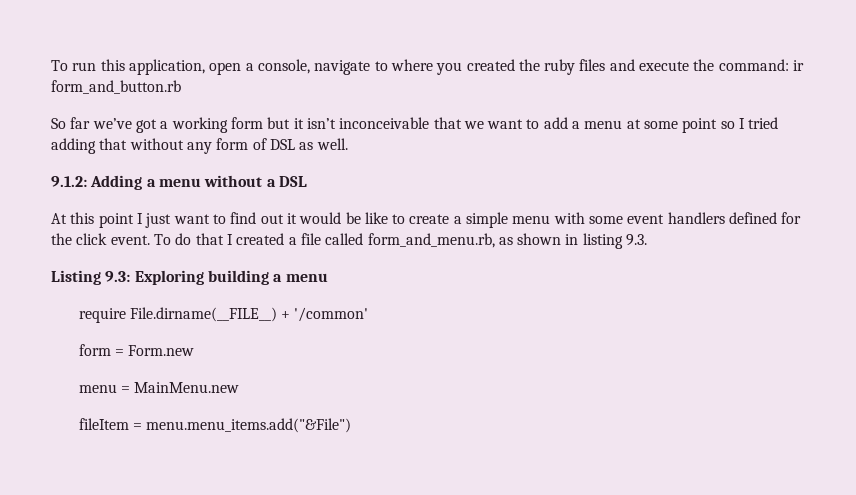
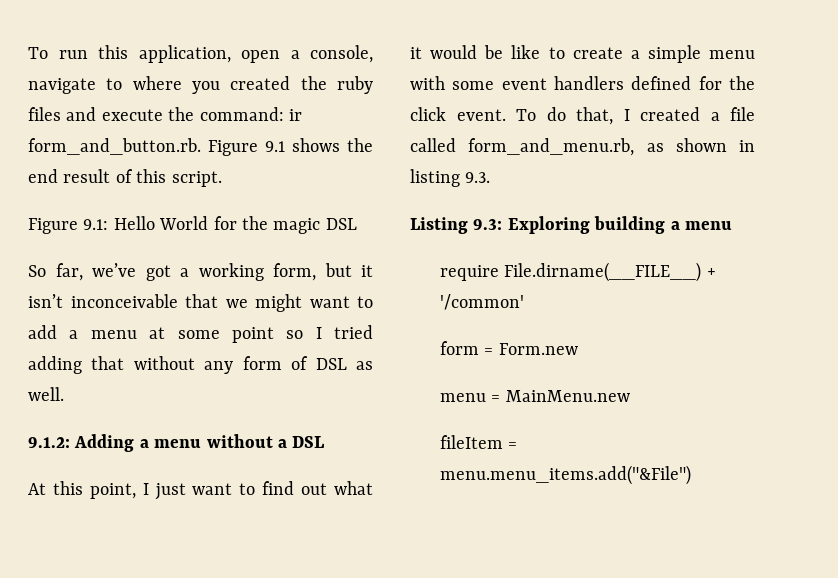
- To run this application, open a console, navigate to where you created the ruby files and execute the command: ir form_and_button.rb
+ To run this application, open a console, navigate to where you created the ruby files and execute the command: ir form_and_button.rb. Figure 9.1 shows the end result of this script.
+ Figure 9.1: Hello World for the magic DSL
- So far we’ve got a working form but it isn’t inconceivable that we want to add a menu at some point so I tried adding that without any form of DSL as well.
+ So far, we’ve got a working form, but it isn’t inconceivable that we might want to add a menu at some point so I tried adding that without any form of DSL as well.
- At this point I just want to find out it would be like to create a simple menu with some event handlers defined for the click event.
+ At this point, I just want to find out what it would be like to create a simple menu with some event handlers defined for the click event.
- To do that I created a file called form_and_menu.rb, as shown in listing 9.3.
+ To do that, I created a file called form_and_menu.rb, as shown in listing 9.3.

